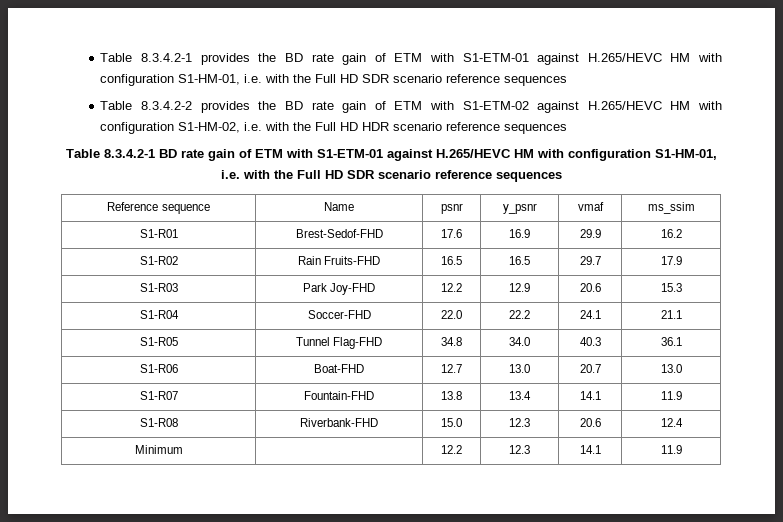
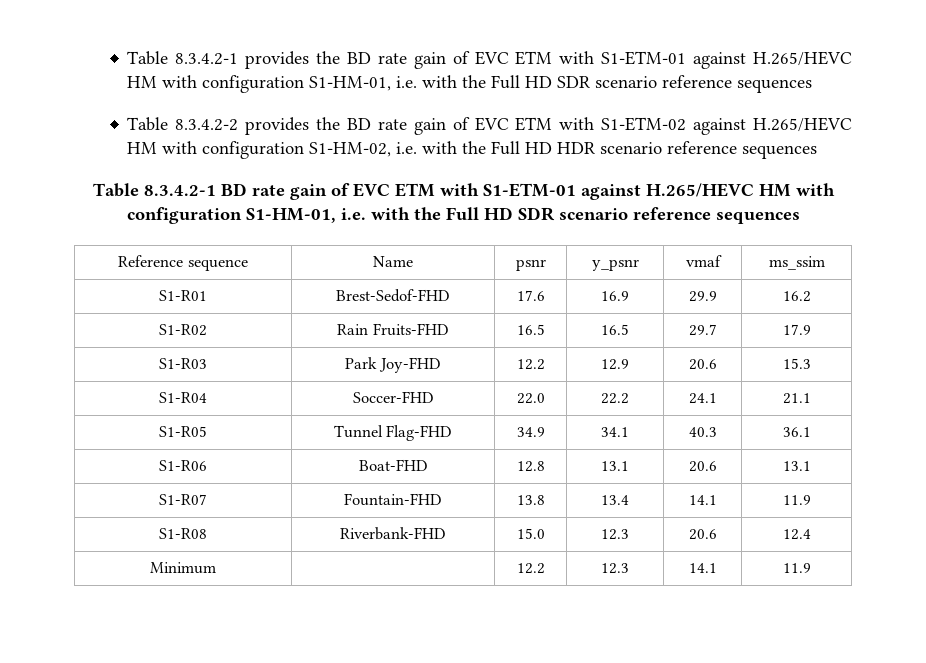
- Table 8.3.4.2-1 provides the BD rate gain of ETM with S1-ETM-01 against H.265/HEVC HM with configuration S1-HM-01, i.e. with the Full HD SDR scenario reference sequences
+ Table 8.3.4.2-1 provides the BD rate gain of EVC ETM with S1-ETM-01 against H.265/HEVC HM with configuration S1-HM-01, i.e. with the Full HD SDR scenario reference sequences
- Table 8.3.4.2-2 provides the BD rate gain of ETM with S1-ETM-02 against H.265/HEVC HM with configuration S1-HM-02, i.e. with the Full HD HDR scenario reference sequences
+ Table 8.3.4.2-2 provides the BD rate gain of EVC ETM with S1-ETM-02 against H.265/HEVC HM with configuration S1-HM-02, i.e. with the Full HD HDR scenario reference sequences
- Table 8.3.4.2-1 BD rate gain of ETM with S1-ETM-01 against H.265/HEVC HM with configuration S1-HM-01, i.e. with the Full HD SDR scenario reference sequences
+ Table 8.3.4.2-1 BD rate gain of EVC ETM with S1-ETM-01 against H.265/HEVC HM with configuration S1-HM-01, i.e. with the Full HD SDR scenario reference sequences
- S1-R05 | Tunnel Flag-FHD | 34.8 | 34.0 | 40.3 | 36.1
+ S1-R05 | Tunnel Flag-FHD | 34.9 | 34.1 | 40.3 | 36.1
- S1-R06 | Boat-FHD | 12.7 | 13.0 | 20.7 | 13.0
+ S1-R06 | Boat-FHD | 12.8 | 13.1 | 20.6 | 13.1

